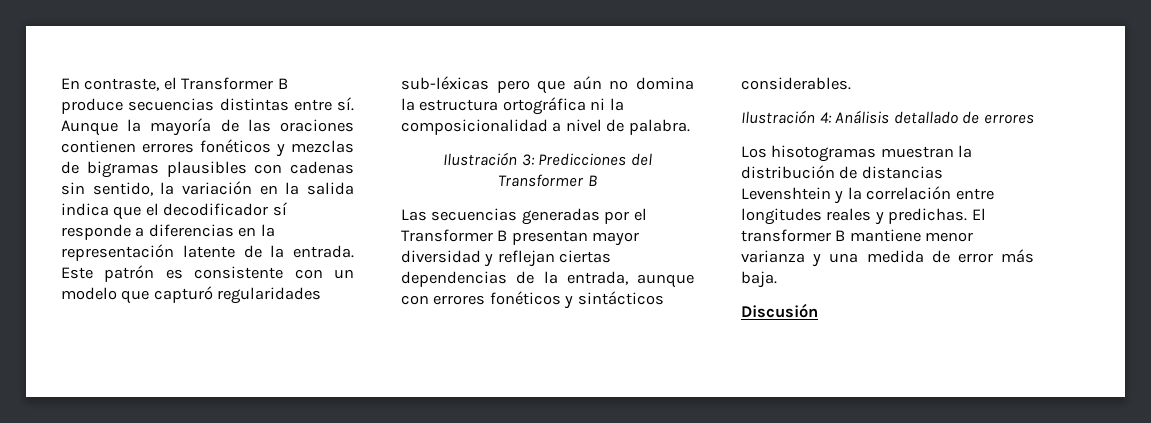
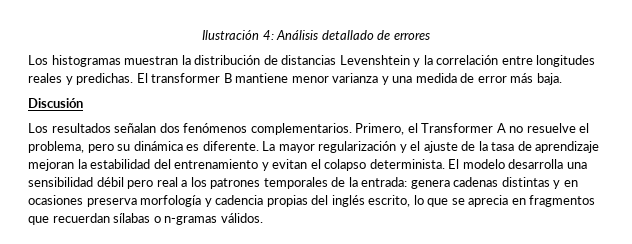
- En contraste, el Transformer B produce secuencias distintas entre sí. Aunque la mayoría de las oraciones contienen errores fonéticos y mezclas de bigramas plausibles con cadenas sin sentido, la variación en la salida indica que el decodificador sí responde a diferencias en la representación latente de la entrada. Este patrón es consistente con un modelo que capturó regularidades sub-léxicas pero que aún no domina la estructura ortográfica ni la composicionalidad a nivel de palabra.
- Ilustración 3: Predicciones del Transformer B
- Las secuencias generadas por el Transformer B presentan mayor diversidad y reflejan ciertas dependencias de la entrada, aunque con errores fonéticos y sintácticos considerables.
- Los hisotogramas muestran la distribución de distancias Levenshtein y la correlación entre longitudes reales y predichas.
+ Los histogramas muestran la distribución de distancias Levenshtein y la correlación entre longitudes reales y predichas.
+ Los resultados señalan dos fenómenos complementarios. Primero, el Transformer A no resuelve el problema, pero su dinámica es diferente. La mayor regularización y el ajuste de la tasa de aprendizaje mejoran la estabilidad del entrenamiento y evitan el colapso determinista. El modelo desarrolla una sensibilidad débil pero real a los patrones temporales de la entrada: genera cadenas distintas y en ocasiones preserva morfología y cadencia propias del inglés escrito, lo que se aprecia en fragmentos que recuerdan sílabas o n-gramas válidos.

